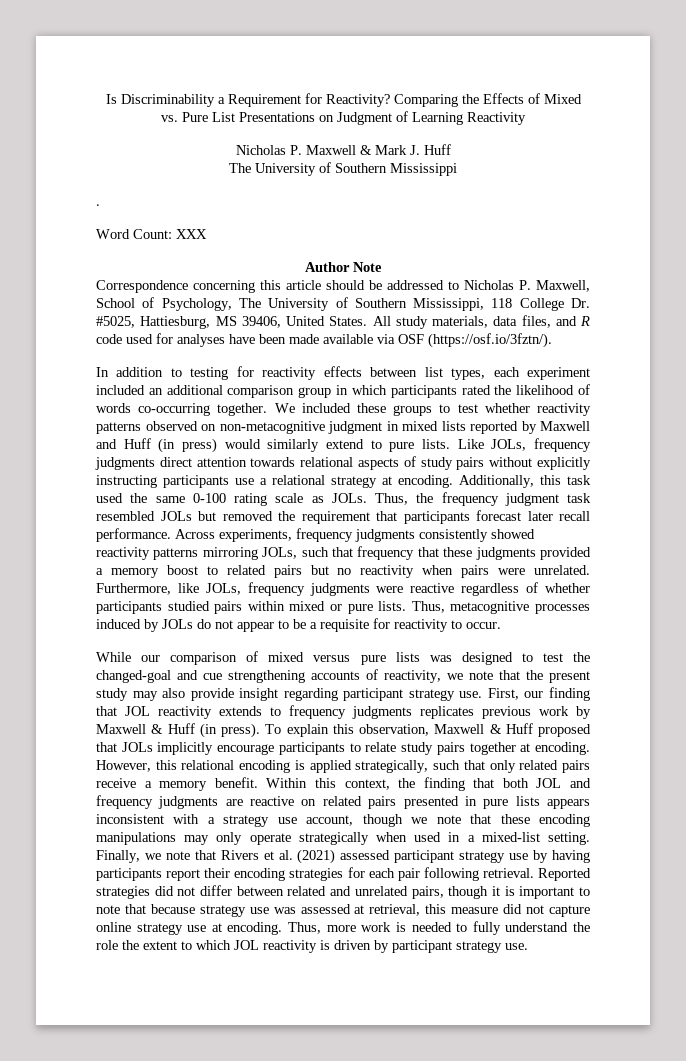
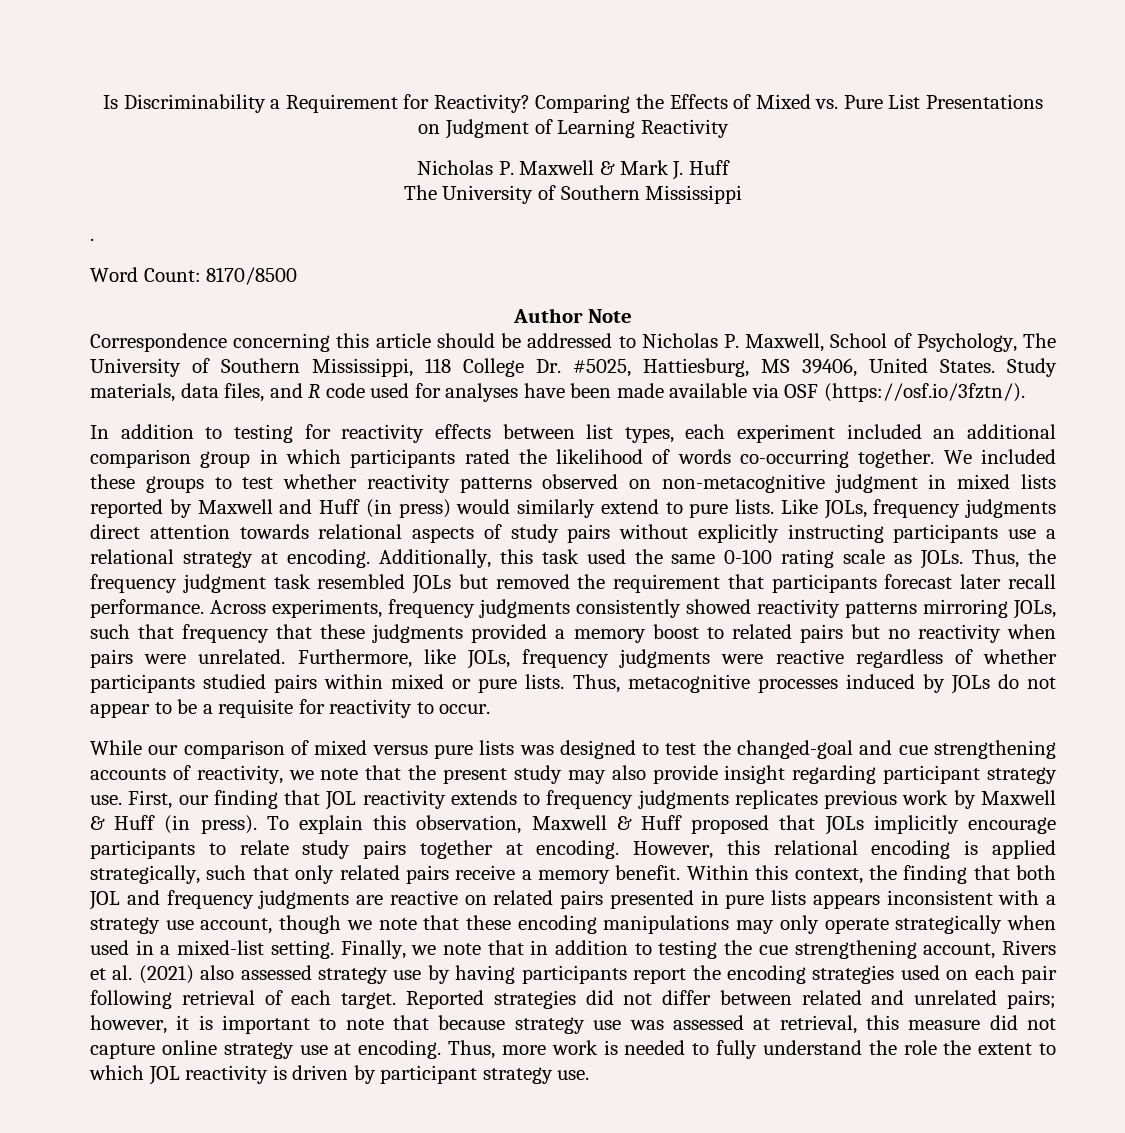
- Word Count: XXX
+ Word Count: 8170/8500
- All study materials, data files, and R code used for analyses have been made available via OSF (https://osf.io/3fztn/).
+ Study materials, data files, and R code used for analyses have been made available via OSF (https://osf.io/3fztn/).
- Finally, we note that Rivers et al. (2021) assessed participant strategy use by having participants report their encoding strategies for each pair following retrieval.
+ Finally, we note that in addition to testing the cue strengthening account, Rivers et al. (2021) also assessed strategy use by having participants report the encoding strategies used on each pair following retrieval of each target.
- Reported strategies did not differ between related and unrelated pairs, though it is important to note that because strategy use was assessed at retrieval, this measure did not capture online strategy use at encoding.
+ Reported strategies did not differ between related and unrelated pairs; however, it is important to note that because strategy use was assessed at retrieval, this measure did not capture online strategy use at encoding.

